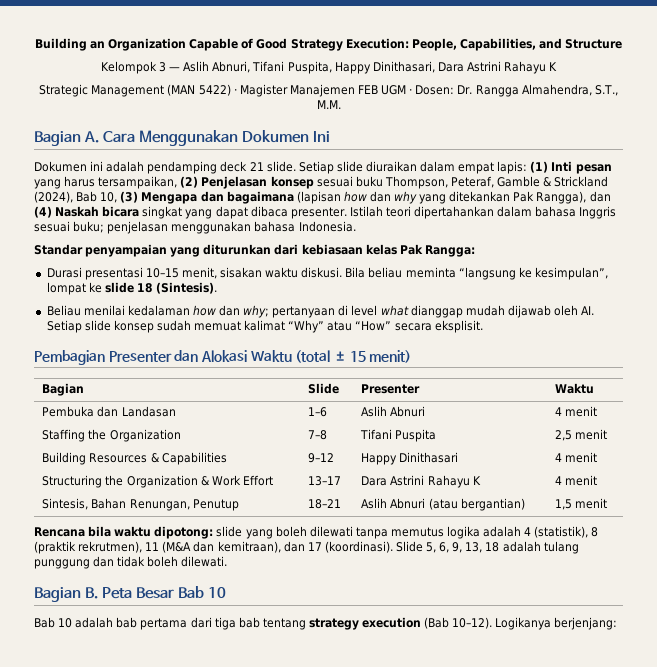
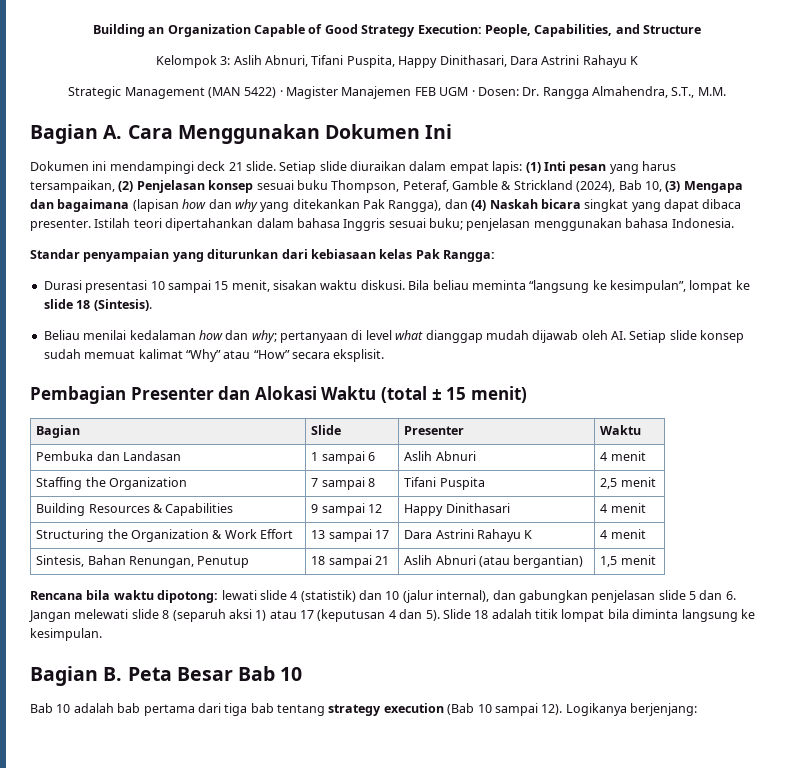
- Kelompok 3 — Aslih Abnuri, Tifani Puspita, Happy Dinithasari, Dara Astrini Rahayu K
+ Kelompok 3: Aslih Abnuri, Tifani Puspita, Happy Dinithasari, Dara Astrini Rahayu K
- Dokumen ini adalah pendamping deck 21 slide.
+ Dokumen ini mendampingi deck 21 slide.
- Durasi presentasi 10–15 menit, sisakan waktu diskusi.
+ Durasi presentasi 10 sampai 15 menit, sisakan waktu diskusi.
- Pembuka dan Landasan | 1–6 | Aslih Abnuri | 4 menit
+ Pembuka dan Landasan | 1 sampai 6 | Aslih Abnuri | 4 menit
- Staffing the Organization | 7–8 | Tifani Puspita | 2,5 menit
+ Staffing the Organization | 7 sampai 8 | Tifani Puspita | 2,5 menit
- Building Resources & Capabilities | 9–12 | Happy Dinithasari | 4 menit
+ Building Resources & Capabilities | 9 sampai 12 | Happy Dinithasari | 4 menit
- Structuring the Organization & Work Effort | 13–17 | Dara Astrini Rahayu K | 4 menit
+ Structuring the Organization & Work Effort | 13 sampai 17 | Dara Astrini Rahayu K | 4 menit
- Sintesis, Bahan Renungan, Penutup | 18–21 | Aslih Abnuri (atau bergantian) | 1,5 menit
+ Sintesis, Bahan Renungan, Penutup | 18 sampai 21 | Aslih Abnuri (atau bergantian) | 1,5 menit
- Rencana bila waktu dipotong: slide yang boleh dilewati tanpa memutus logika adalah 4 (statistik), 8 (praktik rekrutmen), 11 (M&A dan kemitraan), dan 17 (koordinasi). Slide 5, 6, 9, 13, 18 adalah tulang punggung dan tidak boleh dilewati.
+ Rencana bila waktu dipotong: lewati slide 4 (statistik) dan 10 (jalur internal), dan gabungkan penjelasan slide 5 dan 6. Jangan melewati slide 8 (separuh aksi 1) atau 17 (keputusan 4 dan 5). Slide 18 adalah titik lompat bila diminta langsung ke kesimpulan.
- Bab 10 adalah bab pertama dari tiga bab tentang strategy execution (Bab 10–12).
+ Bab 10 adalah bab pertama dari tiga bab tentang strategy execution (Bab 10 sampai 12).

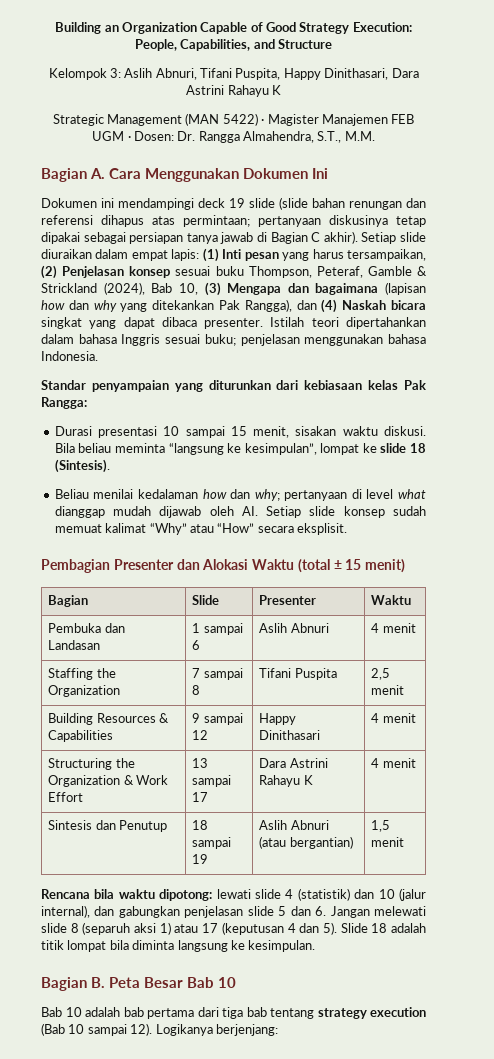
- Dokumen ini mendampingi deck 21 slide.
+ Dokumen ini mendampingi deck 19 slide (slide bahan renungan dan referensi dihapus atas permintaan; pertanyaan diskusinya tetap dipakai sebagai persiapan tanya jawab di Bagian C akhir).
- Sintesis, Bahan Renungan, Penutup | 18 sampai 21 | Aslih Abnuri (atau bergantian) | 1,5 menit
+ Sintesis dan Penutup | 18 sampai 19 | Aslih Abnuri (atau bergantian) | 1,5 menit

